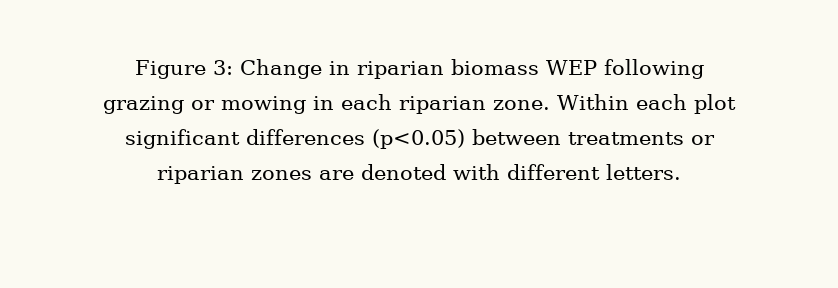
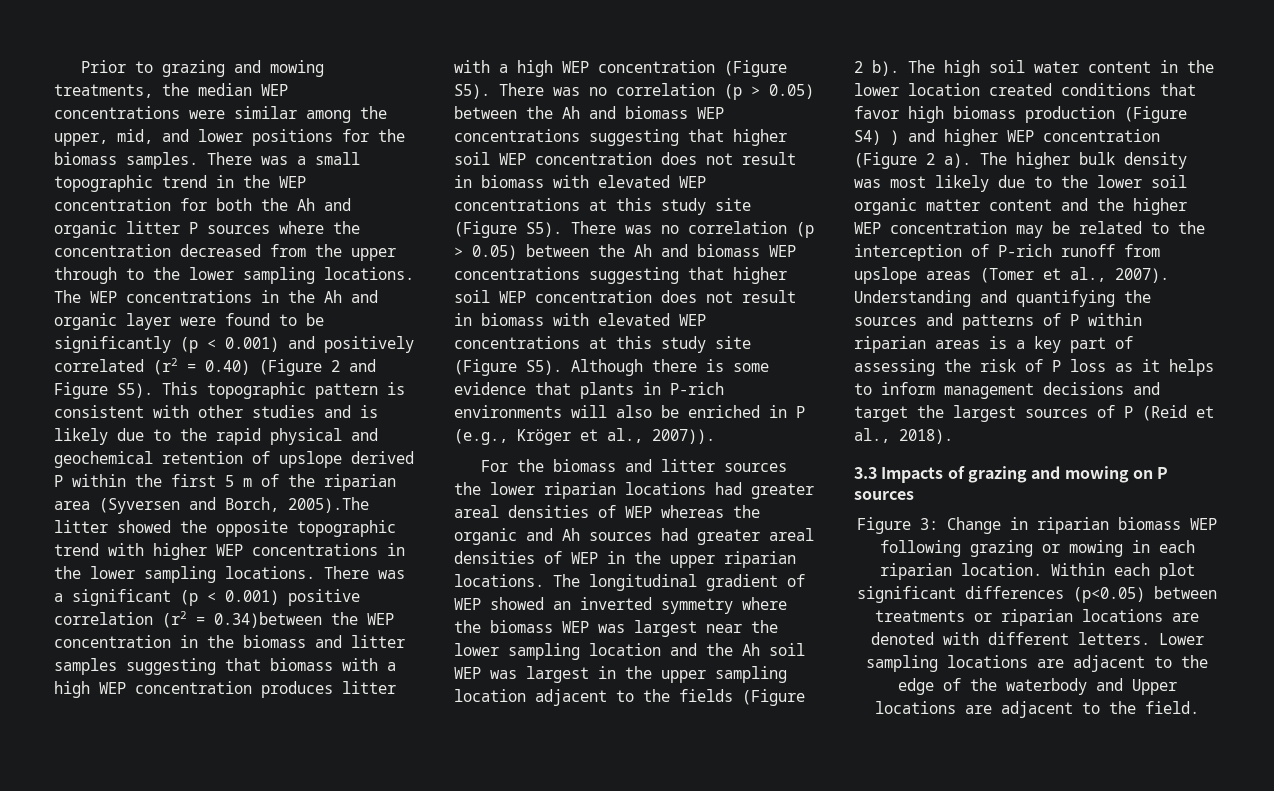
+ Prior to grazing and mowing treatments, the median WEP concentrations were similar among the upper, mid, and lower positions for the biomass samples. There was a small topographic trend in the WEP concentration for both the Ah and organic litter P sources where the concentration decreased from the upper through to the lower sampling locations. The WEP concentrations in the Ah and organic layer were found to be significantly (p < 0.001) and positively correlated (r2 = 0.40) (Figure 2 and Figure S5). This topographic pattern is consistent with other studies and is likely due to the rapid physical and geochemical retention of upslope derived P within the first 5 m of the riparian area (Syversen and Borch, 2005).The litter showed the opposite topographic trend with higher WEP concentrations in the lower sampling locations. There was a significant (p < 0.001) positive correlation (r2 = 0.34)between the WEP concentration in the biomass and litter samples suggesting that biomass with a high WEP concentration produces litter with a high WEP concentration (Figure S5). There was no correlation (p > 0.05) between the Ah and biomass WEP concentrations suggesting that higher soil WEP concentration does not result in biomass with elevated WEP concentrations at this study site (Figure S5). There was no correlation (p > 0.05) between the Ah and biomass WEP concentrations suggesting that higher soil WEP concentration does not result in biomass with elevated WEP concentrations at this study site (Figure S5). Although there is some evidence that plants in P-rich environments will also be enriched in P (e.g., Kröger et al., 2007)).
+ For the biomass and litter sources the lower riparian locations had greater areal densities of WEP whereas the organic and Ah sources had greater areal densities of WEP in the upper riparian locations. The longitudinal gradient of WEP showed an inverted symmetry where the biomass WEP was largest near the lower sampling location and the Ah soil WEP was largest in the upper sampling location adjacent to the fields (Figure 2 b). The high soil water content in the lower location created conditions that favor high biomass production (Figure S4) ) and higher WEP concentration (Figure 2 a). The higher bulk density was most likely due to the lower soil organic matter content and the higher WEP concentration may be related to the interception of P-rich runoff from upslope areas (Tomer et al., 2007). Understanding and quantifying the sources and patterns of P within riparian areas is a key part of assessing the risk of P loss as it helps to inform management decisions and target the largest sources of P (Reid et al., 2018).
+ 3.3 Impacts of grazing and mowing on P sources
- Figure 3: Change in riparian biomass WEP following grazing or mowing in each riparian zone.
+ Figure 3: Change in riparian biomass WEP following grazing or mowing in each riparian location.
- Within each plot significant differences (p<0.05) between treatments or riparian zones are denoted with different letters.
+ Within each plot significant differences (p<0.05) between treatments or riparian locations are denoted with different letters.
+ Lower sampling locations are adjacent to the edge of the waterbody and Upper locations are adjacent to the field.

